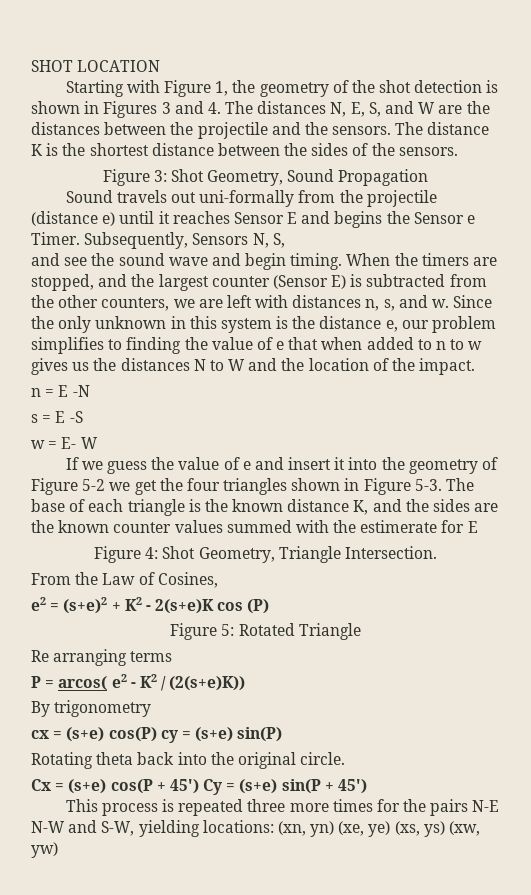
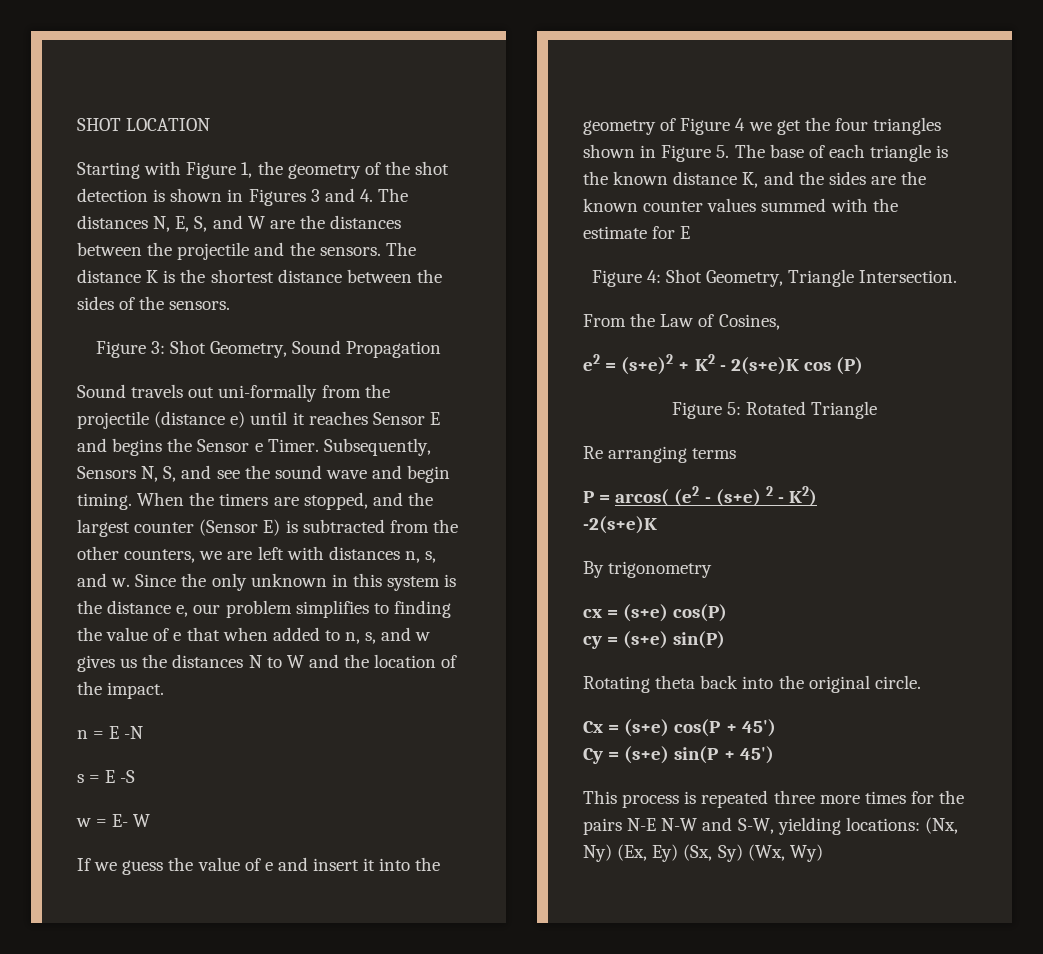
- Subsequently, Sensors N, S,
- and see the sound wave and begin timing.
+ Subsequently, Sensors N, S, and see the sound wave and begin timing.
- Since the only unknown in this system is the distance e, our problem simplifies to finding the value of e that when added to n to w gives us the distances N to W and the location of the impact.
+ Since the only unknown in this system is the distance e, our problem simplifies to finding the value of e that when added to n, s, and w gives us the distances N to W and the location of the impact.
- If we guess the value of e and insert it into the geometry of Figure 5-2 we get the four triangles shown in Figure 5-3. The base of each triangle is the known distance K, and the sides are the known counter values summed with the estimerate for E
+ If we guess the value of e and insert it into the geometry of Figure 4 we get the four triangles shown in Figure 5. The base of each triangle is the known distance K, and the sides are the known counter values summed with the estimate for E
- P = arcos( e2 - K2 / (2(s+e)K))
+ P = arcos( (e2 - (s+e) 2 - K2)
+ -2(s+e)K
- cx = (s+e) cos(P) cy = (s+e) sin(P)
+ cx = (s+e) cos(P)
+ cy = (s+e) sin(P)
- Cx = (s+e) cos(P + 45') Cy = (s+e) sin(P + 45')
+ Cx = (s+e) cos(P + 45')
+ Cy = (s+e) sin(P + 45')
- This process is repeated three more times for the pairs N-E N-W and S-W, yielding locations: (xn, yn) (xe, ye) (xs, ys) (xw, yw)
+ This process is repeated three more times for the pairs N-E N-W and S-W, yielding locations: (Nx, Ny) (Ex, Ey) (Sx, Sy) (Wx, Wy)

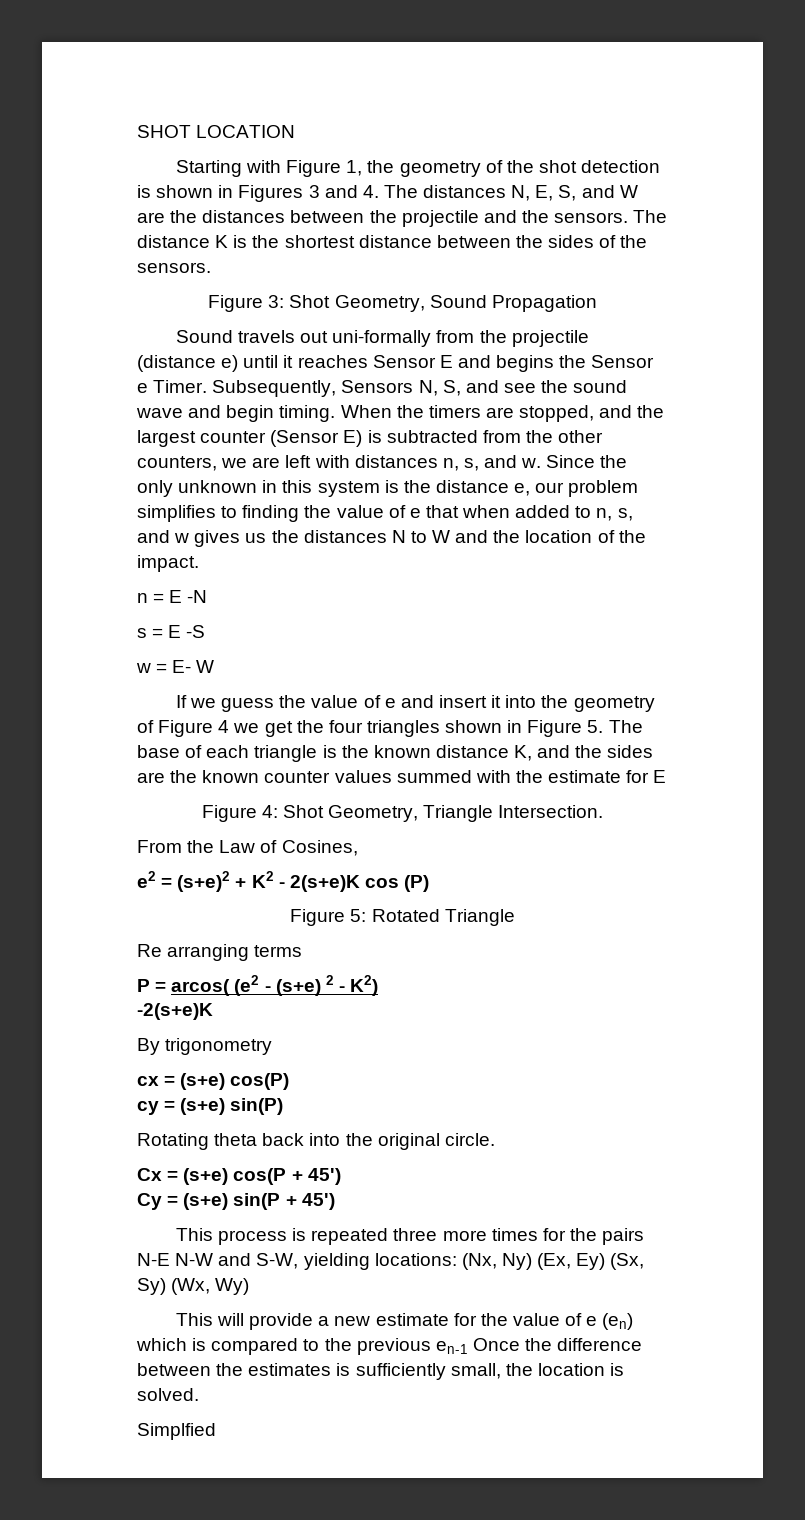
+ This will provide a new estimate for the value of e (en) which is compared to the previous en-1 Once the difference between the estimates is sufficiently small, the location is solved.
+ Simplfied

